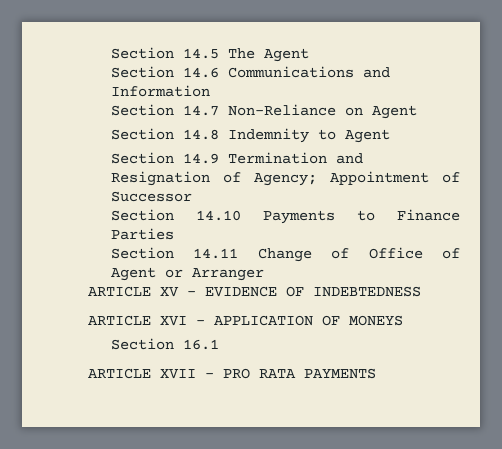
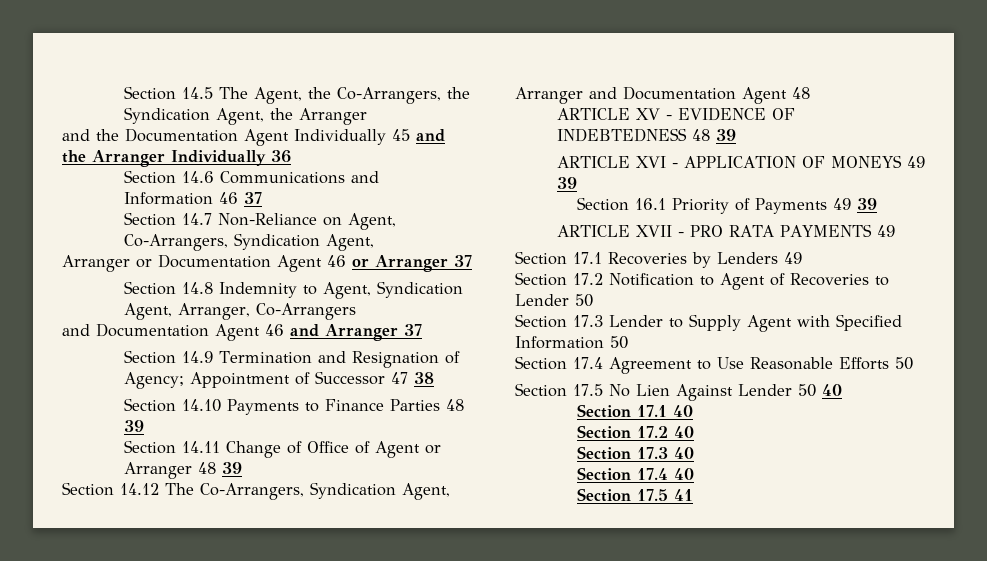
- Section 14.5 The Agent
+ Section 14.5 The Agent, the Co-Arrangers, the Syndication Agent, the Arranger
+ and the Documentation Agent Individually 45 and the Arranger Individually 36
- Section 14.6 Communications and Information
+ Section 14.6 Communications and Information 46 37
- Section 14.7 Non-Reliance on Agent
- Section 14.8 Indemnity to Agent
+ Section 14.7 Non-Reliance on Agent, Co-Arrangers, Syndication Agent,
+ Arranger or Documentation Agent 46 or Arranger 37
+ Section 14.8 Indemnity to Agent, Syndication Agent, Arranger, Co-Arrangers
+ and Documentation Agent 46 and Arranger 37
- Section 14.9 Termination and Resignation of Agency; Appointment of Successor
+ Section 14.9 Termination and Resignation of Agency; Appointment of Successor 47 38
- Section 14.10 Payments to Finance Parties
+ Section 14.10 Payments to Finance Parties 48 39
- Section 14.11 Change of Office of Agent or Arranger
+ Section 14.11 Change of Office of Agent or Arranger 48 39
+ Section 14.12 The Co-Arrangers, Syndication Agent, Arranger and Documentation Agent 48
- ARTICLE XV - EVIDENCE OF INDEBTEDNESS
+ ARTICLE XV - EVIDENCE OF INDEBTEDNESS 48 39
- ARTICLE XVI - APPLICATION OF MONEYS
+ ARTICLE XVI - APPLICATION OF MONEYS 49 39
- Section 16.1
+ Section 16.1 Priority of Payments 49 39
- ARTICLE XVII - PRO RATA PAYMENTS
+ ARTICLE XVII - PRO RATA PAYMENTS 49
+ Section 17.1 Recoveries by Lenders 49
+ Section 17.2 Notification to Agent of Recoveries to Lender 50
+ Section 17.3 Lender to Supply Agent with Specified Information 50
+ Section 17.4 Agreement to Use Reasonable Efforts 50
+ Section 17.5 No Lien Against Lender 50 40
+ Section 17.1 40
+ Section 17.2 40
+ Section 17.3 40
+ Section 17.4 40
+ Section 17.5 41

